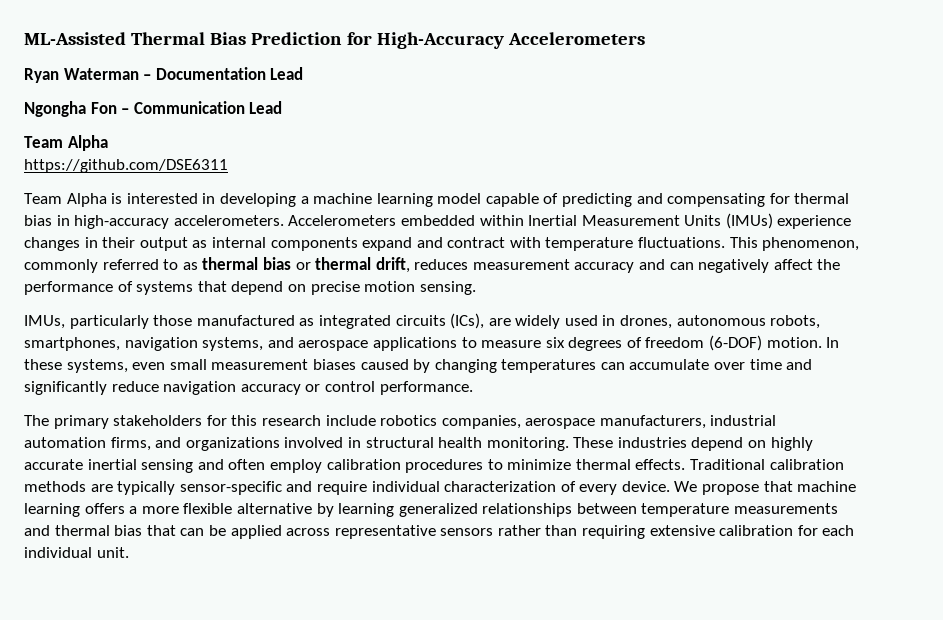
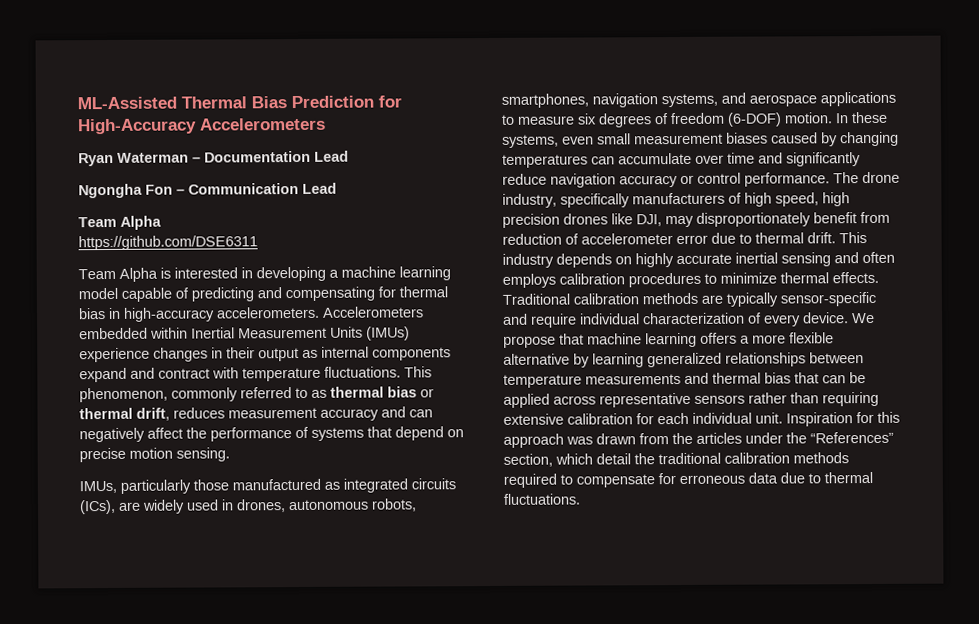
- In these systems, even small measurement biases caused by changing temperatures can accumulate over time and significantly reduce navigation accuracy or control performance.
- The primary stakeholders for this research include robotics companies, aerospace manufacturers, industrial automation firms, and organizations involved in structural health monitoring. These industries depend on highly accurate inertial sensing and often employ calibration procedures to minimize thermal effects.
+ In these systems, even small measurement biases caused by changing temperatures can accumulate over time and significantly reduce navigation accuracy or control performance. The drone industry, specifically manufacturers of high speed, high precision drones like DJI, may disproportionately benefit from reduction of accelerometer error due to thermal drift. This industry depends on highly accurate inertial sensing and often employs calibration procedures to minimize thermal effects.
+ Inspiration for this approach was drawn from the articles under the “References” section, which detail the traditional calibration methods required to compensate for erroneous data due to thermal fluctuations.

